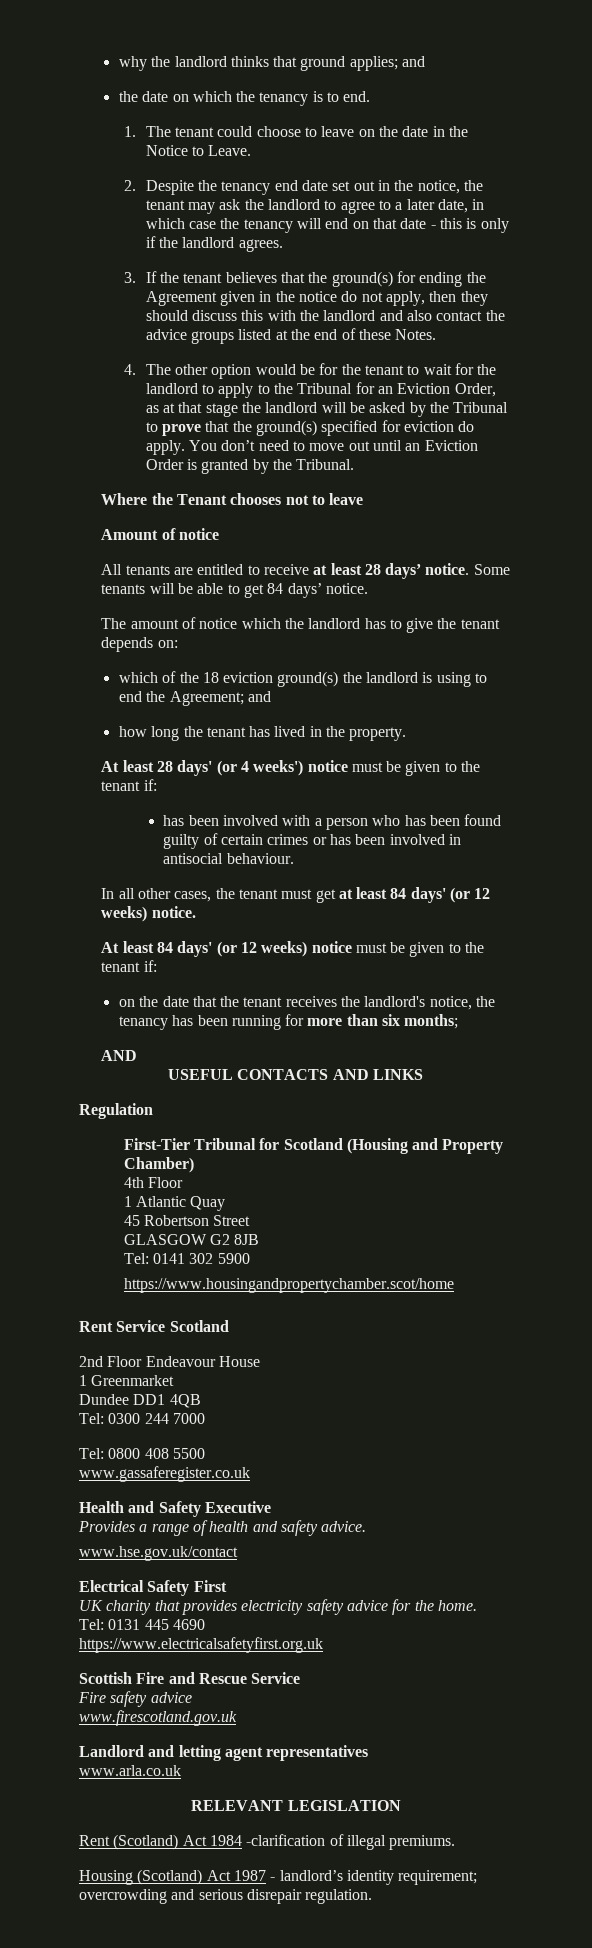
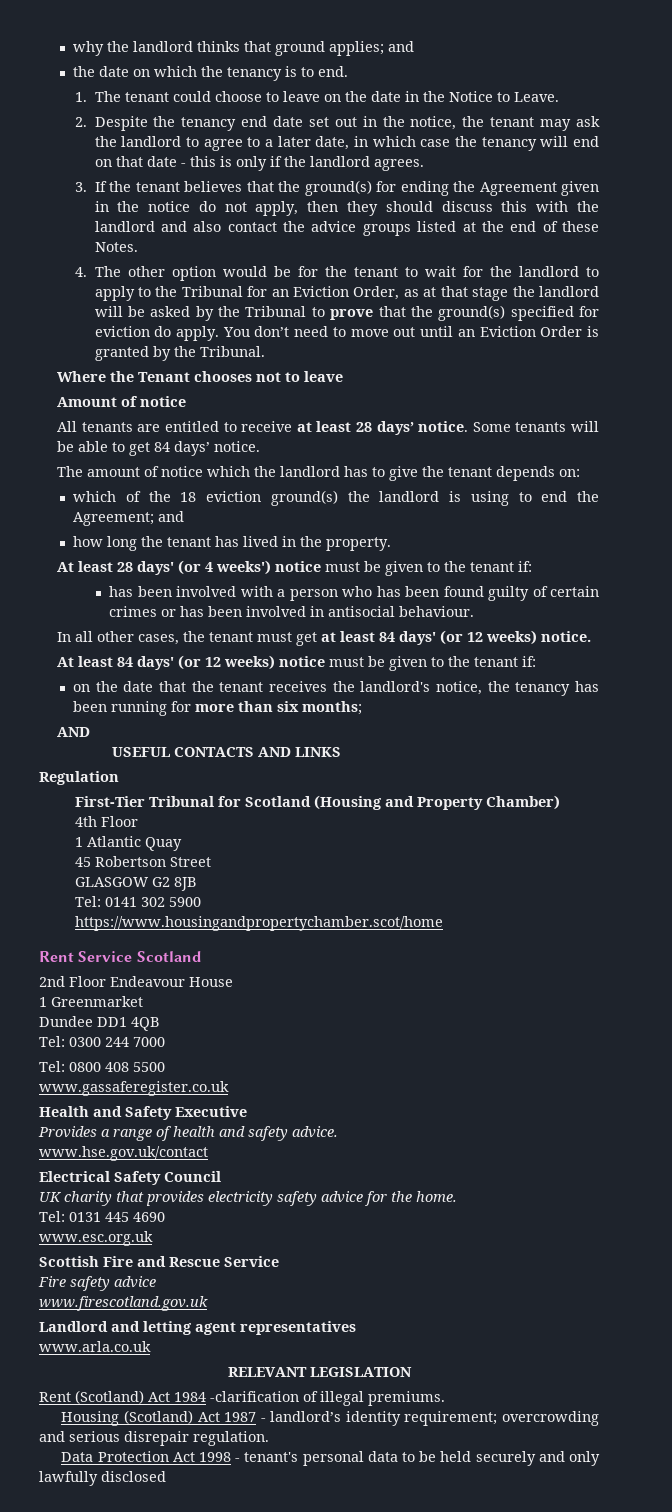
- Electrical Safety First
+ Electrical Safety Council
- https://www.electricalsafetyfirst.org.uk
+ www.esc.org.uk
+ Data Protection Act 1998 - tenant's personal data to be held securely and only lawfully disclosed

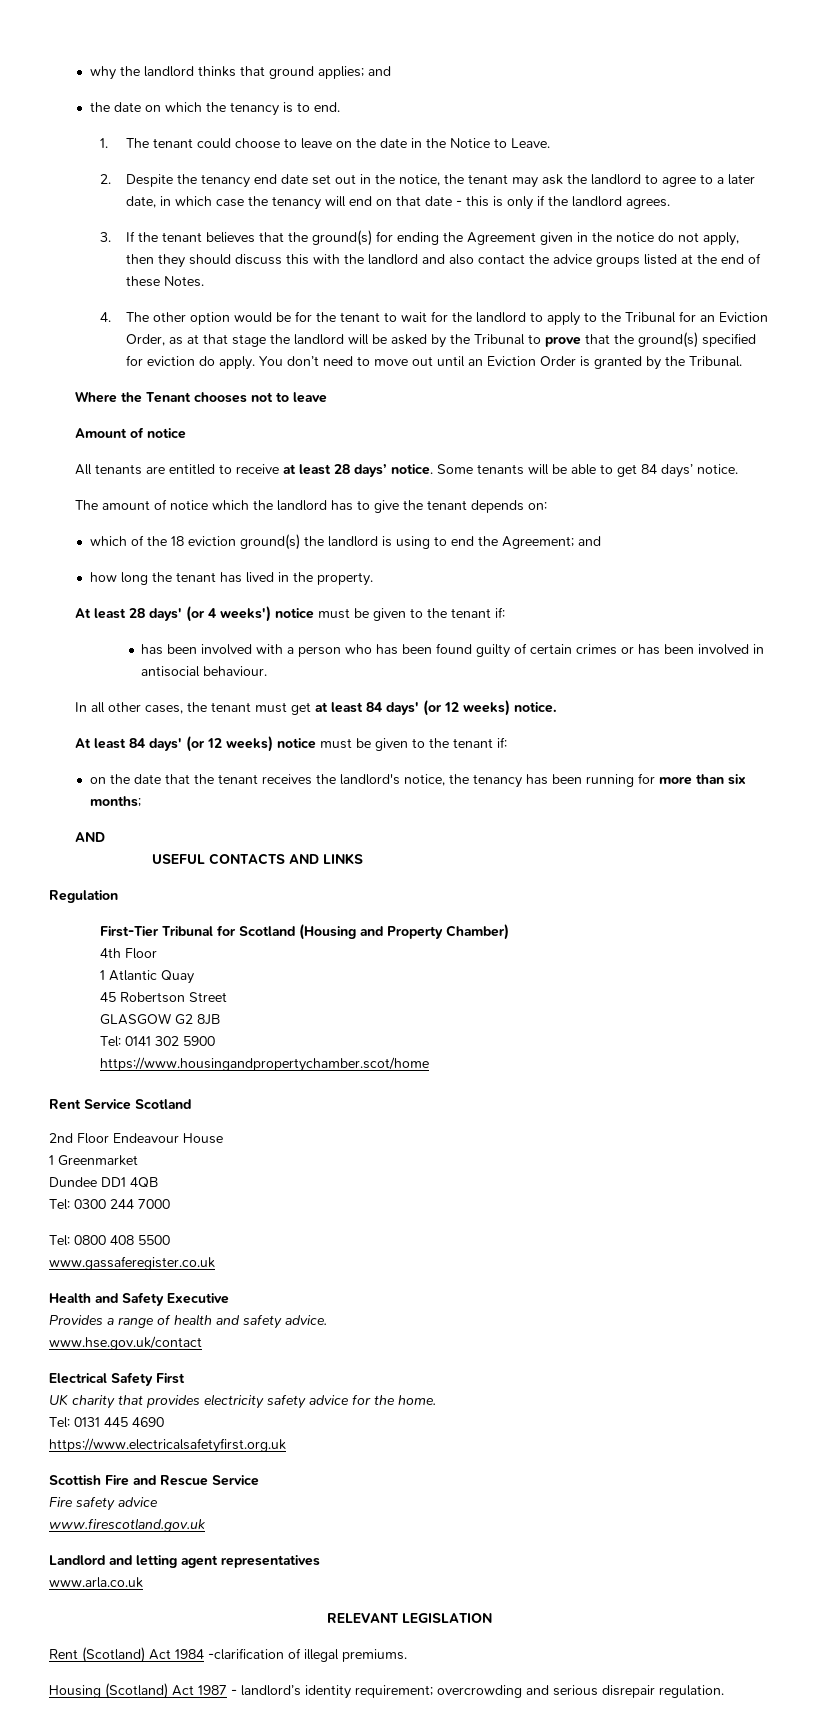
- Electrical Safety Council
+ Electrical Safety First
- www.esc.org.uk
+ https://www.electricalsafetyfirst.org.uk
- Data Protection Act 1998 - tenant's personal data to be held securely and only lawfully disclosed

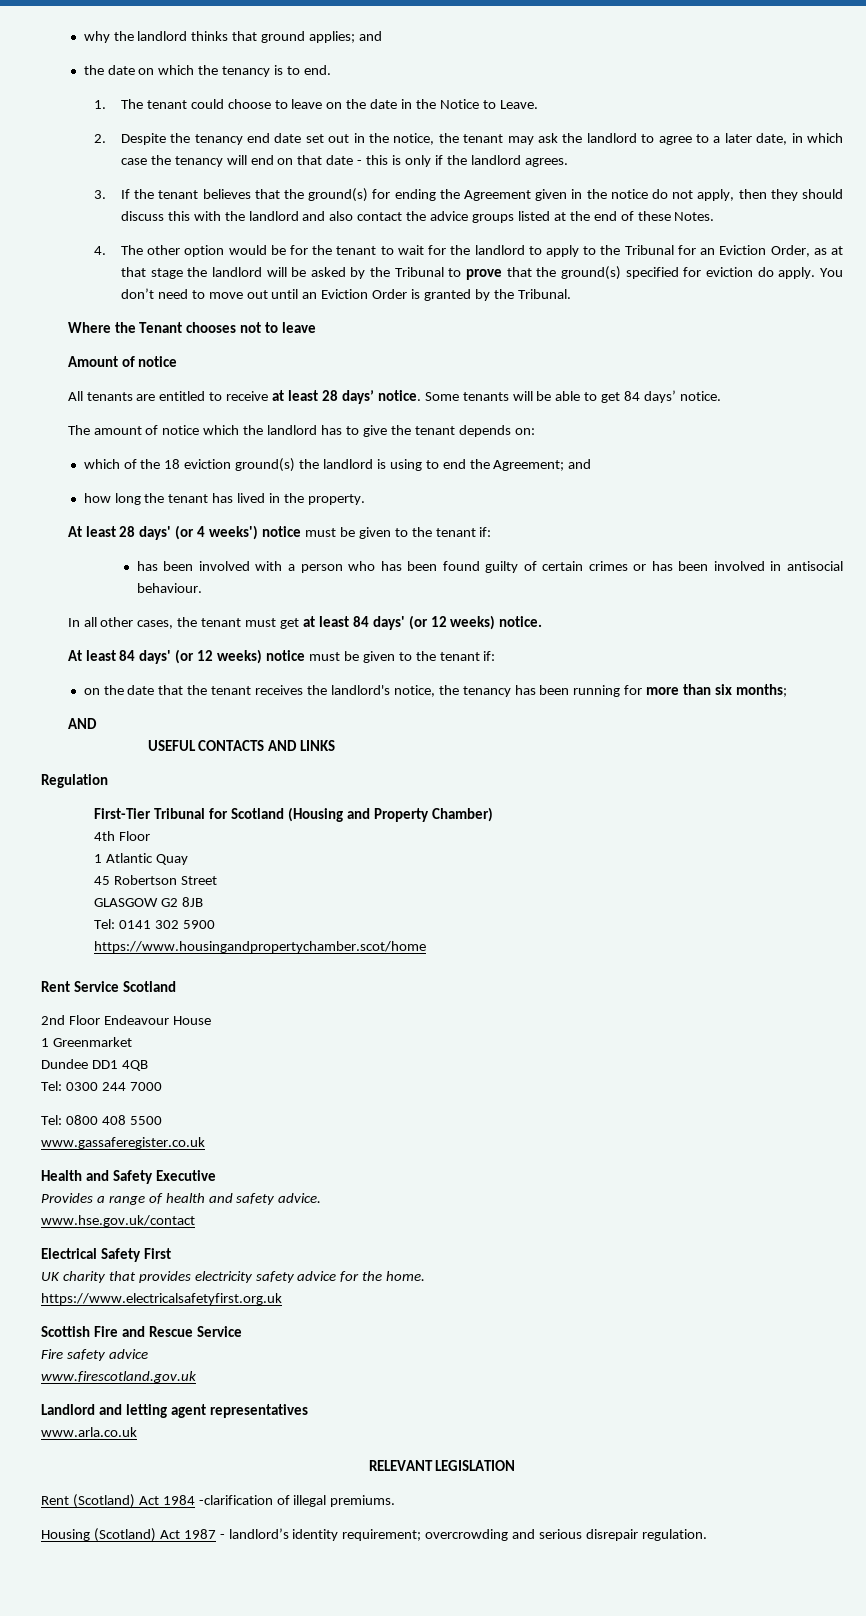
- Tel: 0131 445 4690

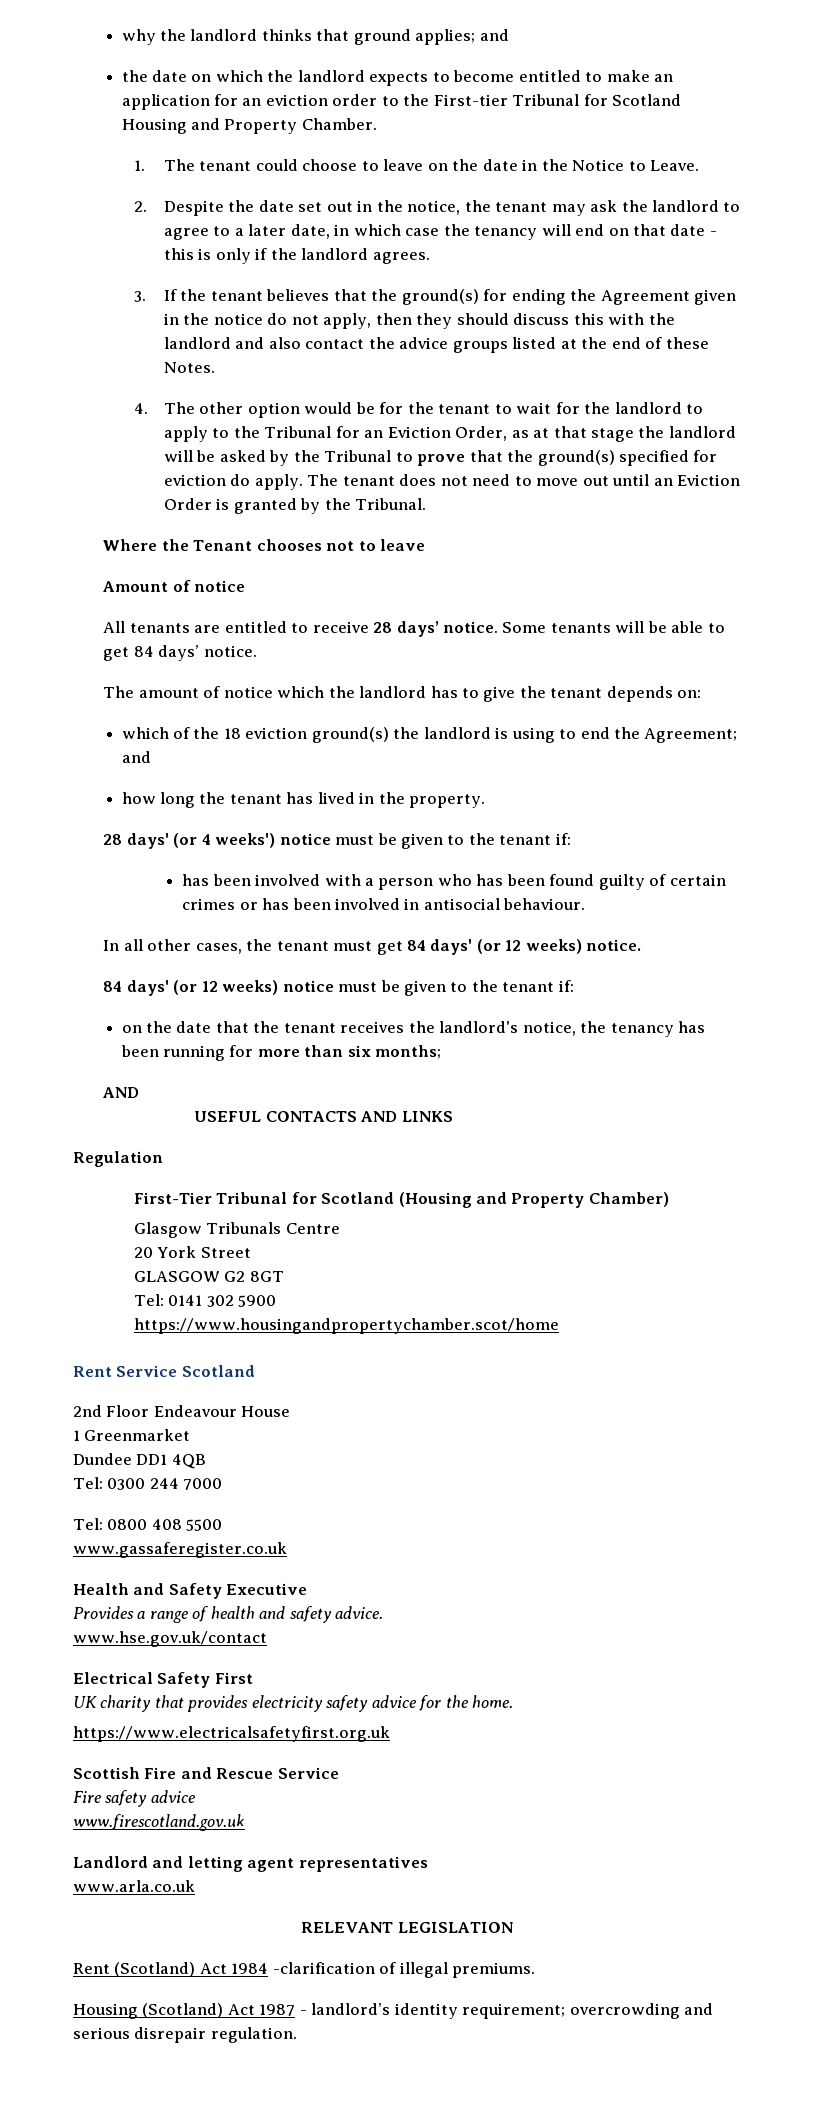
- the date on which the tenancy is to end.
+ the date on which the landlord expects to become entitled to make an application for an eviction order to the First-tier Tribunal for Scotland Housing and Property Chamber.
- 2. Despite the tenancy end date set out in the notice, the tenant may ask the landlord to agree to a later date, in which case the tenancy will end on that date - this is only if the landlord agrees.
+ 2. Despite the date set out in the notice, the tenant may ask the landlord to agree to a later date, in which case the tenancy will end on that date - this is only if the landlord agrees.
- You don’t need to move out until an Eviction Order is granted by the Tribunal.
+ The tenant does not need to move out until an Eviction Order is granted by the Tribunal.
- All tenants are entitled to receive at least 28 days’ notice.
+ All tenants are entitled to receive 28 days’ notice.
- At least 28 days' (or 4 weeks') notice must be given to the tenant if:
+ 28 days' (or 4 weeks') notice must be given to the tenant if:
- In all other cases, the tenant must get at least 84 days' (or 12 weeks) notice.
+ In all other cases, the tenant must get 84 days' (or 12 weeks) notice.
- At least 84 days' (or 12 weeks) notice must be given to the tenant if:
+ 84 days' (or 12 weeks) notice must be given to the tenant if:
- 4th Floor
- 1 Atlantic Quay
- 45 Robertson Street
+ Glasgow Tribunals Centre
+ 20 York Street
- GLASGOW G2 8JB
+ GLASGOW G2 8GT

